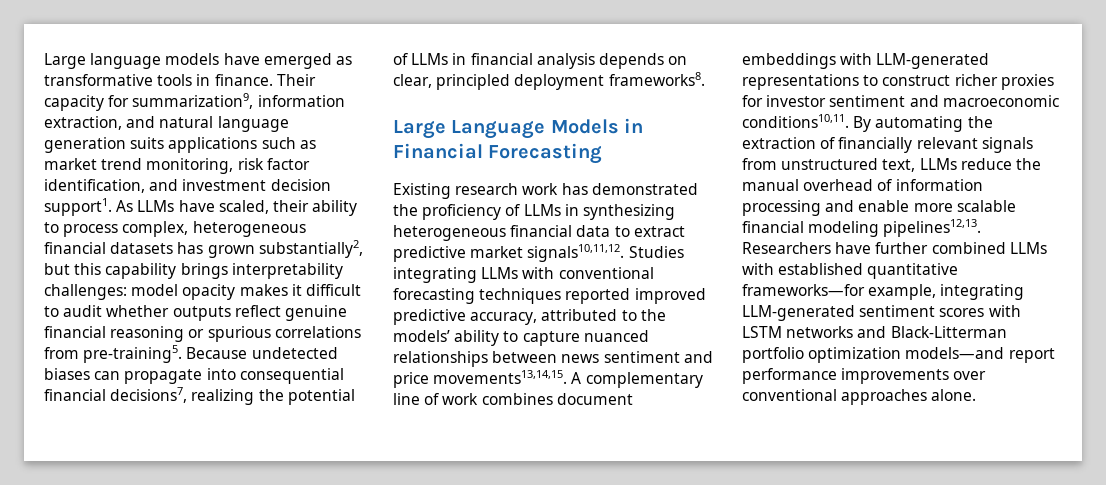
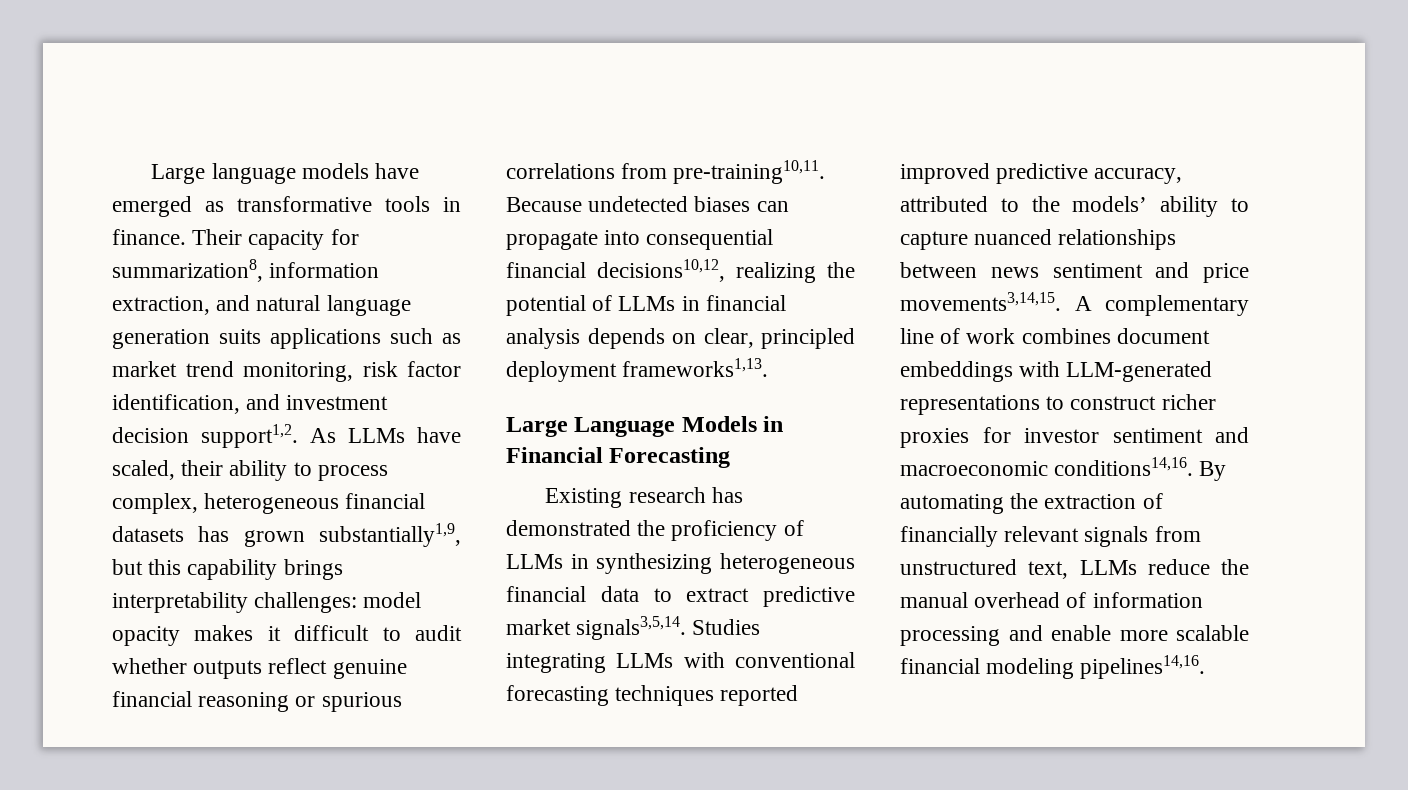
- Their capacity for summarization9, information extraction, and natural language generation suits applications such as market trend monitoring, risk factor identification, and investment decision support1.
+ Their capacity for summarization8, information extraction, and natural language generation suits applications such as market trend monitoring, risk factor identification, and investment decision support1,2.
- As LLMs have scaled, their ability to process complex, heterogeneous financial datasets has grown substantially2, but this capability brings interpretability challenges: model opacity makes it difficult to audit whether outputs reflect genuine financial reasoning or spurious correlations from pre-training5.
+ As LLMs have scaled, their ability to process complex, heterogeneous financial datasets has grown substantially1,9, but this capability brings interpretability challenges: model opacity makes it difficult to audit whether outputs reflect genuine financial reasoning or spurious correlations from pre-training10,11.
- Because undetected biases can propagate into consequential financial decisions7, realizing the potential of LLMs in financial analysis depends on clear, principled deployment frameworks8.
+ Because undetected biases can propagate into consequential financial decisions10,12, realizing the potential of LLMs in financial analysis depends on clear, principled deployment frameworks1,13.
- Existing research work has demonstrated the proficiency of LLMs in synthesizing heterogeneous financial data to extract predictive market signals10,11,12.
+ Existing research has demonstrated the proficiency of LLMs in synthesizing heterogeneous financial data to extract predictive market signals3,5,14.
- Studies integrating LLMs with conventional forecasting techniques reported improved predictive accuracy, attributed to the models’ ability to capture nuanced relationships between news sentiment and price movements13,14,15.
+ Studies integrating LLMs with conventional forecasting techniques reported improved predictive accuracy, attributed to the models’ ability to capture nuanced relationships between news sentiment and price movements3,14,15.
- A complementary line of work combines document embeddings with LLM-generated representations to construct richer proxies for investor sentiment and macroeconomic conditions10,11.
+ A complementary line of work combines document embeddings with LLM-generated representations to construct richer proxies for investor sentiment and macroeconomic conditions14,16.
- By automating the extraction of financially relevant signals from unstructured text, LLMs reduce the manual overhead of information processing and enable more scalable financial modeling pipelines12,13. Researchers have further combined LLMs with established quantitative frameworks—for example, integrating LLM-generated sentiment scores with LSTM networks and Black-Litterman portfolio optimization models—and report performance improvements over conventional approaches alone.
+ By automating the extraction of financially relevant signals from unstructured text, LLMs reduce the manual overhead of information processing and enable more scalable financial modeling pipelines14,16.

